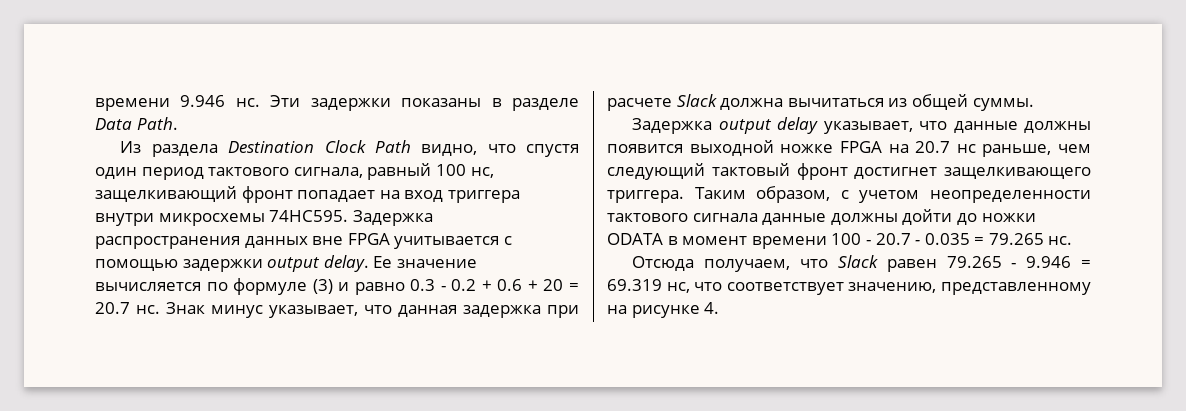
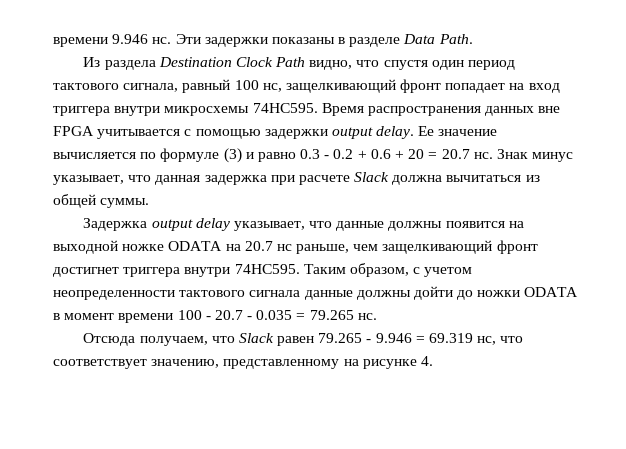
- Задержка распространения данных вне FPGA учитывается c помощью задержки output delay.
+ Время распространения данных вне FPGA учитывается c помощью задержки output delay.
- Задержка output delay указывает, что данные должны появится выходной ножке FPGA на 20.7 нс раньше, чем следующий тактовый фронт достигнет защелкивающего триггера.
+ Задержка output delay указывает, что данные должны появится на выходной ножке ODATA на 20.7 нс раньше, чем защелкивающий фронт достигнет триггера внутри 74HC595.

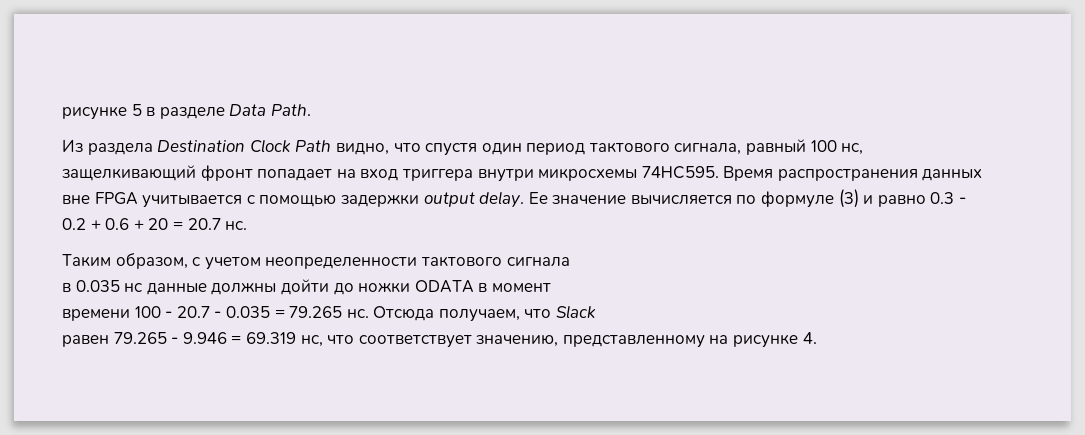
- времени 9.946 нс. Эти задержки показаны в разделе Data Path.
+ рисунке 5 в разделе Data Path.
- Ее значение вычисляется по формуле (3) и равно 0.3 - 0.2 + 0.6 + 20 = 20.7 нс. Знак минус указывает, что данная задержка при расчете Slack должна вычитаться из общей суммы.
- Задержка output delay указывает, что данные должны появится на выходной ножке ODATA на 20.7 нс раньше, чем защелкивающий фронт достигнет триггера внутри 74HC595. Таким образом, с учетом неопределенности тактового сигнала данные должны дойти до ножки ODATA в момент времени 100 - 20.7 - 0.035 = 79.265 нс.
- Отсюда получаем, что Slack равен 79.265 - 9.946 = 69.319 нс, что соответствует значению, представленному на рисунке 4.
+ Ее значение вычисляется по формуле (3) и равно 0.3 - 0.2 + 0.6 + 20 = 20.7 нс.
+ Таким образом, с учетом неопределенности тактового сигнала
+ в 0.035 нс данные должны дойти до ножки ODATA в момент
+ времени 100 - 20.7 - 0.035 = 79.265 нс. Отсюда получаем, что Slack
+ равен 79.265 - 9.946 = 69.319 нс, что соответствует значению, представленному на рисунке 4.

